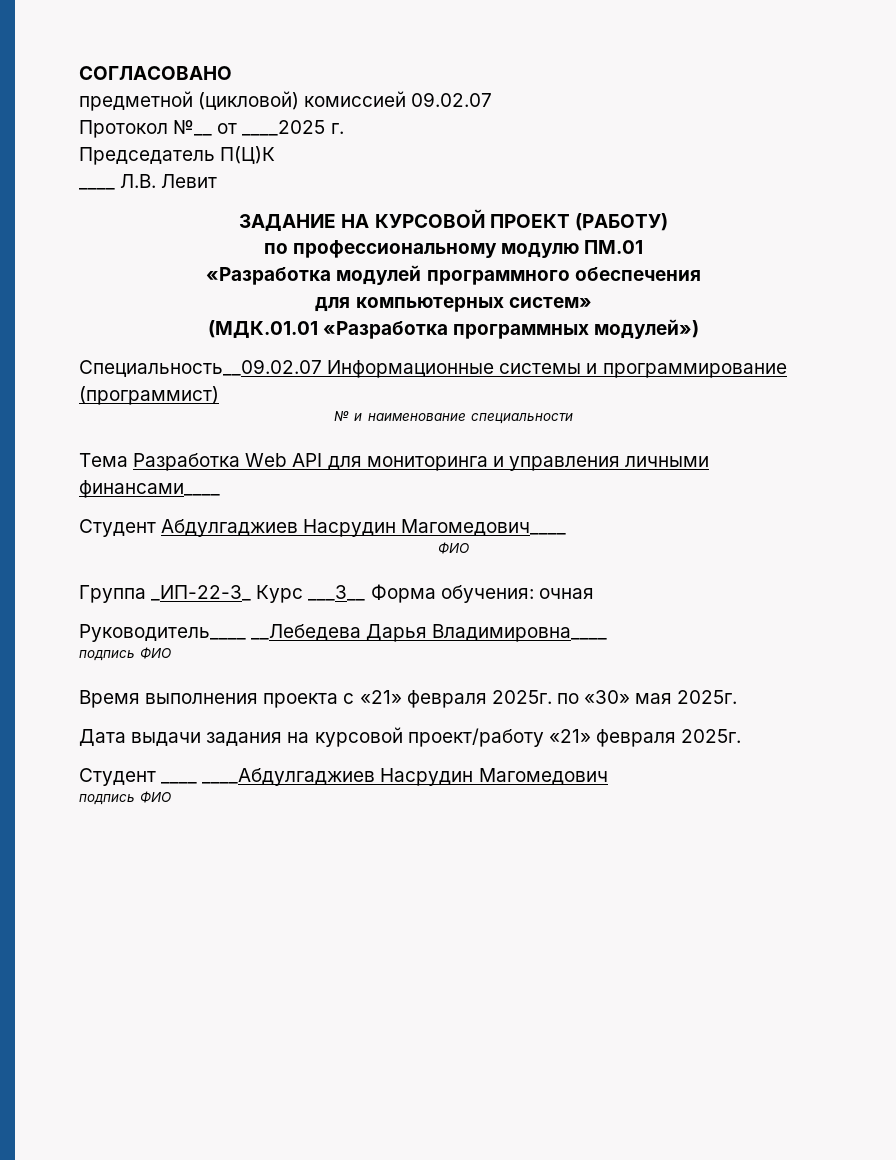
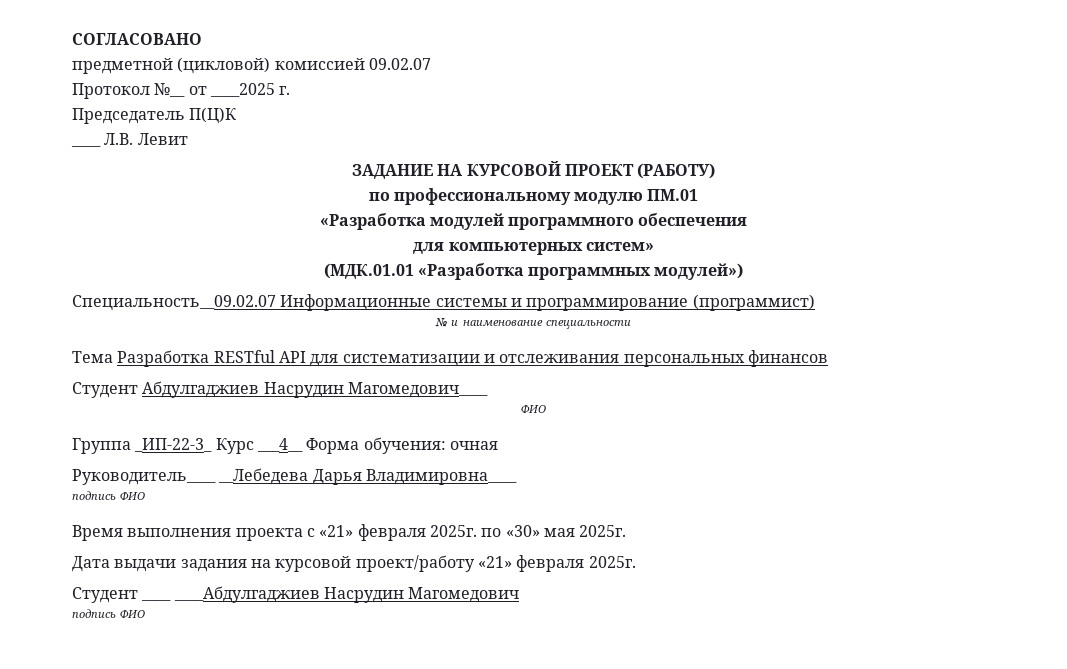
- Тема Разработка Web API для мониторинга и управления личными финансами____
+ Тема Разработка RESTful API для систематизации и отслеживания персональных финансов
- Группа _ИП-22-3_ Курс ___3__ Форма обучения: очная
+ Группа _ИП-22-3_ Курс ___4__ Форма обучения: очная

